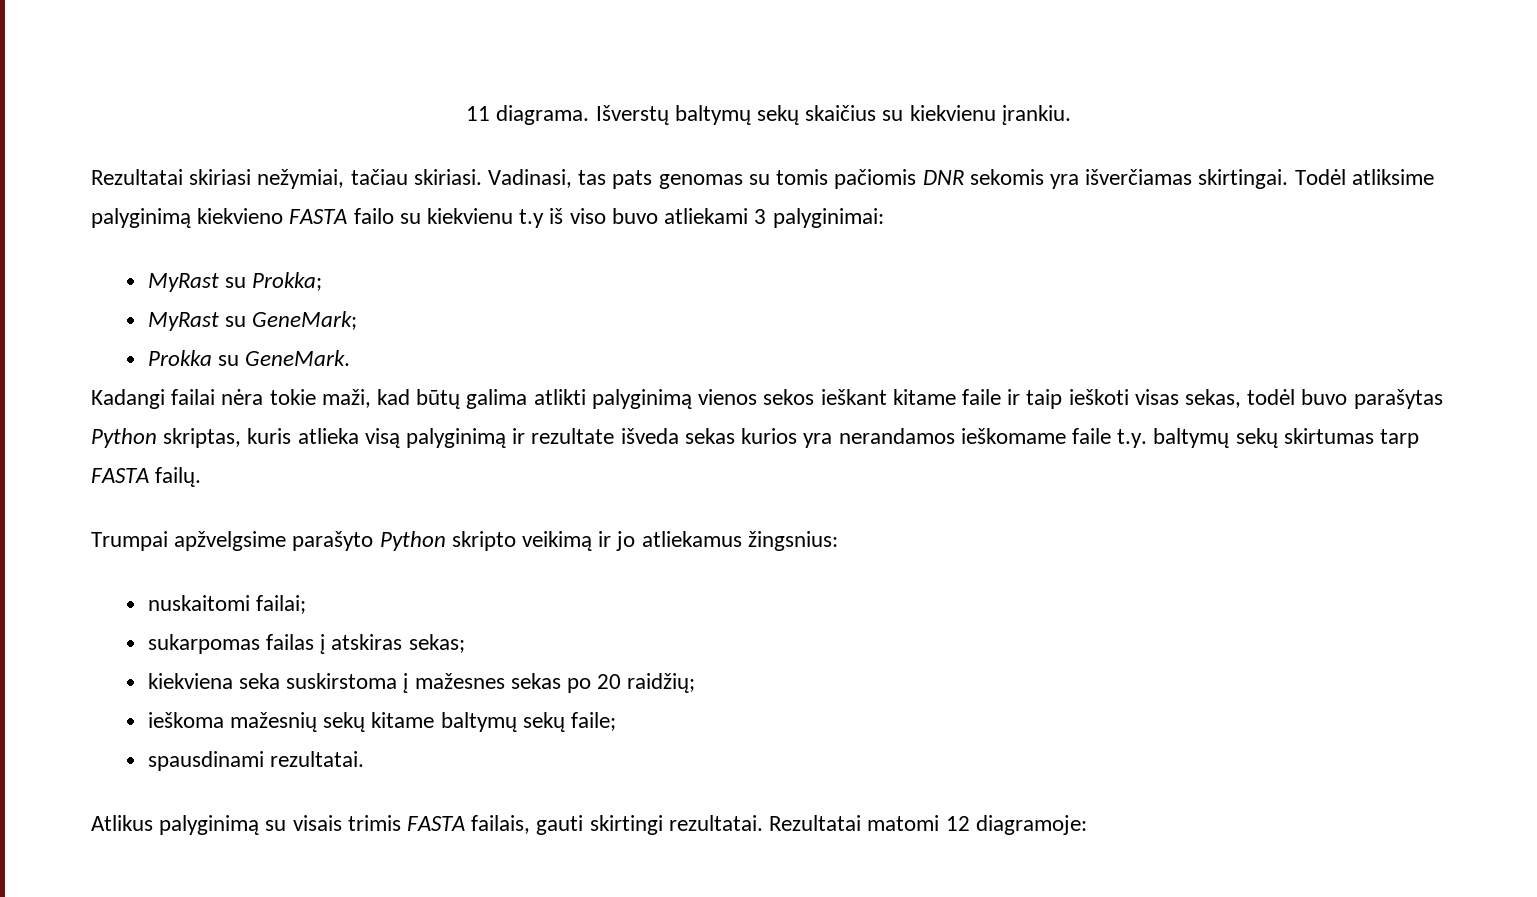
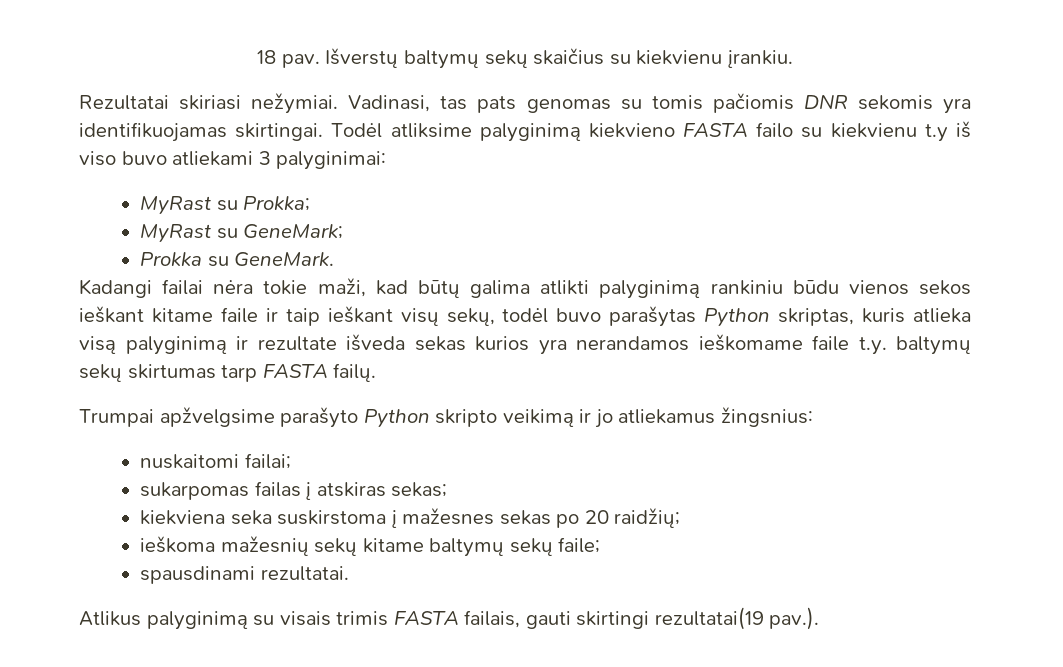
- 11 diagrama.
+ 18 pav.
- Rezultatai skiriasi nežymiai, tačiau skiriasi.
+ Rezultatai skiriasi nežymiai.
- Vadinasi, tas pats genomas su tomis pačiomis DNR sekomis yra išverčiamas skirtingai.
+ Vadinasi, tas pats genomas su tomis pačiomis DNR sekomis yra identifikuojamas skirtingai.
- Kadangi failai nėra tokie maži, kad būtų galima atlikti palyginimą vienos sekos ieškant kitame faile ir taip ieškoti visas sekas, todėl buvo parašytas Python skriptas, kuris atlieka visą palyginimą ir rezultate išveda sekas kurios yra nerandamos ieškomame faile t.y. baltymų sekų skirtumas tarp FASTA failų.
+ Kadangi failai nėra tokie maži, kad būtų galima atlikti palyginimą rankiniu būdu vienos sekos ieškant kitame faile ir taip ieškant visų sekų, todėl buvo parašytas Python skriptas, kuris atlieka visą palyginimą ir rezultate išveda sekas kurios yra nerandamos ieškomame faile t.y. baltymų sekų skirtumas tarp FASTA failų.
- Atlikus palyginimą su visais trimis FASTA failais, gauti skirtingi rezultatai. Rezultatai matomi 12 diagramoje:
+ Atlikus palyginimą su visais trimis FASTA failais, gauti skirtingi rezultatai(19 pav.).

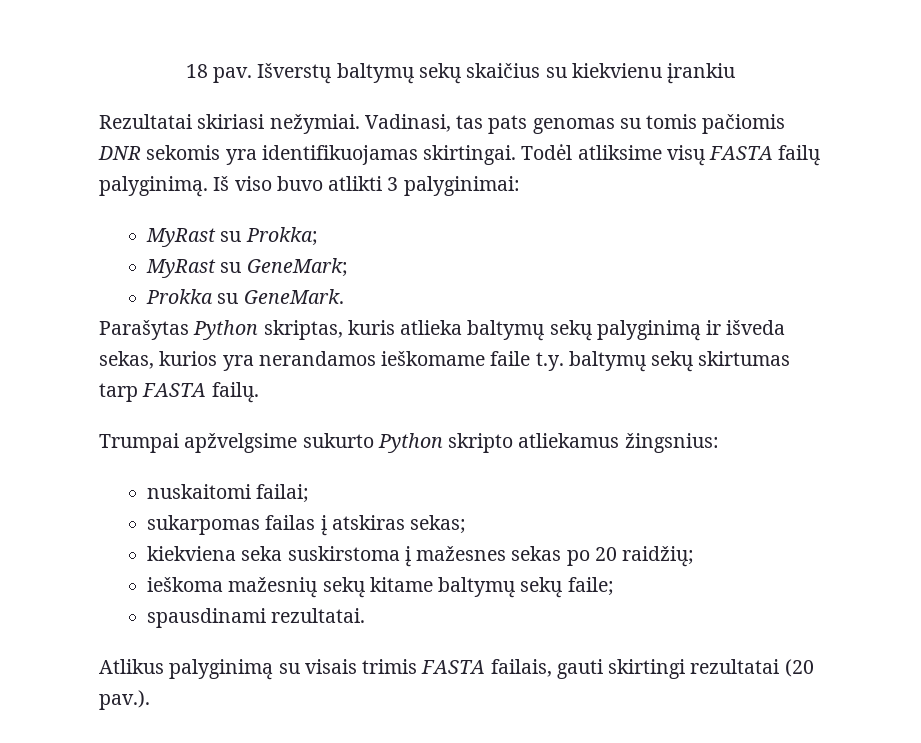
- Išverstų baltymų sekų skaičius su kiekvienu įrankiu.
+ Išverstų baltymų sekų skaičius su kiekvienu įrankiu
- Todėl atliksime palyginimą kiekvieno FASTA failo su kiekvienu t.y iš viso buvo atliekami 3 palyginimai:
+ Todėl atliksime visų FASTA failų palyginimą. Iš viso buvo atlikti 3 palyginimai:
- Kadangi failai nėra tokie maži, kad būtų galima atlikti palyginimą rankiniu būdu vienos sekos ieškant kitame faile ir taip ieškant visų sekų, todėl buvo parašytas Python skriptas, kuris atlieka visą palyginimą ir rezultate išveda sekas kurios yra nerandamos ieškomame faile t.y. baltymų sekų skirtumas tarp FASTA failų.
+ Parašytas Python skriptas, kuris atlieka baltymų sekų palyginimą ir išveda sekas, kurios yra nerandamos ieškomame faile t.y. baltymų sekų skirtumas tarp FASTA failų.
- Trumpai apžvelgsime parašyto Python skripto veikimą ir jo atliekamus žingsnius:
+ Trumpai apžvelgsime sukurto Python skripto atliekamus žingsnius:
- Atlikus palyginimą su visais trimis FASTA failais, gauti skirtingi rezultatai(19 pav.).
+ Atlikus palyginimą su visais trimis FASTA failais, gauti skirtingi rezultatai (20 pav.).

